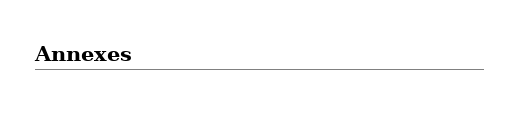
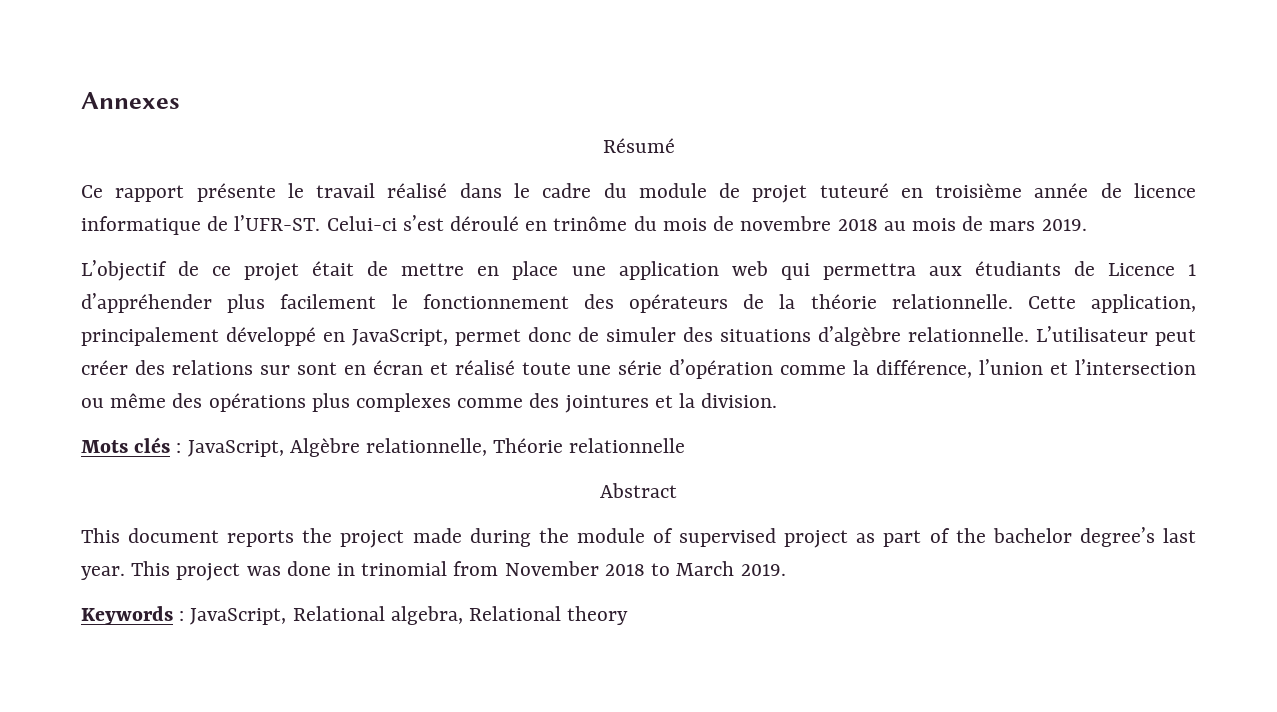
+ Résumé
+ Ce rapport présente le travail réalisé dans le cadre du module de projet tuteuré en troisième année de licence informatique de l’UFR-ST. Celui-ci s’est déroulé en trinôme du mois de novembre 2018 au mois de mars 2019.
+ L’objectif de ce projet était de mettre en place une application web qui permettra aux étudiants de Licence 1 d’appréhender plus facilement le fonctionnement des opérateurs de la théorie relationnelle. Cette application, principalement développé en JavaScript, permet donc de simuler des situations d’algèbre relationnelle. L’utilisateur peut créer des relations sur sont en écran et réalisé toute une série d’opération comme la différence, l’union et l’intersection ou même des opérations plus complexes comme des jointures et la division.
+ Mots clés : JavaScript, Algèbre relationnelle, Théorie relationnelle
+ Abstract
+ This document reports the project made during the module of supervised project as part of the bachelor degree’s last year. This project was done in trinomial from November 2018 to March 2019.
+ Keywords : JavaScript, Relational algebra, Relational theory

